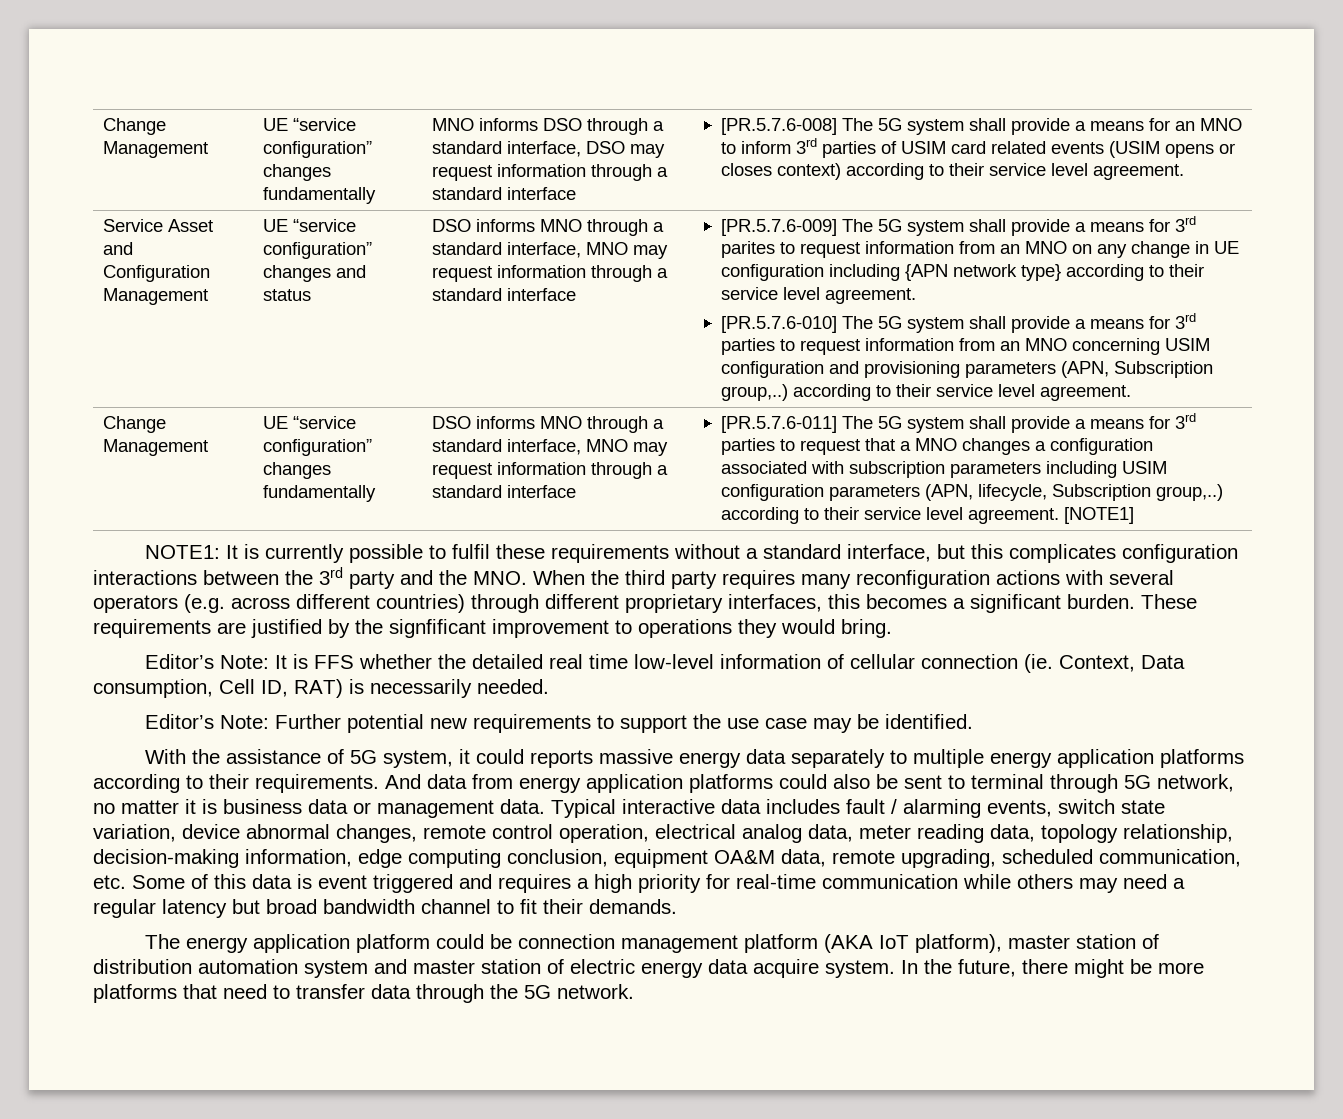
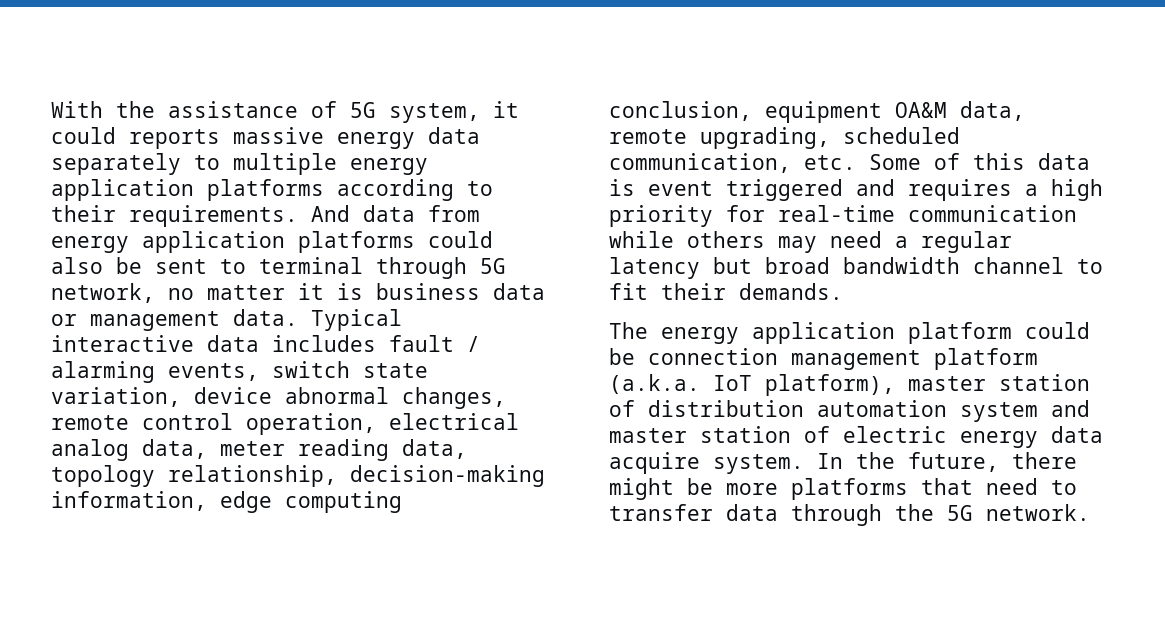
- Change Management | UE “service configuration” changes fundamentally | MNO informs DSO through a standard interface, DSO may request information through a standard interface | [PR.5.7.6-008] The 5G system shall provide a means for an MNO to inform 3rd parties of USIM card related events (USIM opens or closes context) according to their service level agreement.
- Service Asset and Configuration Management | UE “service configuration” changes and status | DSO informs MNO through a standard interface, MNO may request information through a standard interface | [PR.5.7.6-009] The 5G system shall provide a means for 3rd parites to request information from an MNO on any change in UE configuration including {APN network type} according to their service level agreement.
- [PR.5.7.6-010] The 5G system shall provide a means for 3rd parties to request information from an MNO concerning USIM configuration and provisioning parameters (APN, Subscription group,..) according to their service level agreement.
- Change Management | UE “service configuration” changes fundamentally | DSO informs MNO through a standard interface, MNO may request information through a standard interface | [PR.5.7.6-011] The 5G system shall provide a means for 3rd parties to request that a MNO changes a configuration associated with subscription parameters including USIM configuration parameters (APN, lifecycle, Subscription group,..) according to their service level agreement. [NOTE1]
- NOTE1: It is currently possible to fulfil these requirements without a standard interface, but this complicates configuration interactions between the 3rd party and the MNO. When the third party requires many reconfiguration actions with several operators (e.g. across different countries) through different proprietary interfaces, this becomes a significant burden. These requirements are justified by the signfificant improvement to operations they would bring.
- Editor’s Note: It is FFS whether the detailed real time low-level information of cellular connection (ie. Context, Data consumption, Cell ID, RAT) is necessarily needed.
- Editor’s Note: Further potential new requirements to support the use case may be identified.
- The energy application platform could be connection management platform (AKA IoT platform), master station of distribution automation system and master station of electric energy data acquire system.
+ The energy application platform could be connection management platform (a.k.a. IoT platform), master station of distribution automation system and master station of electric energy data acquire system.

